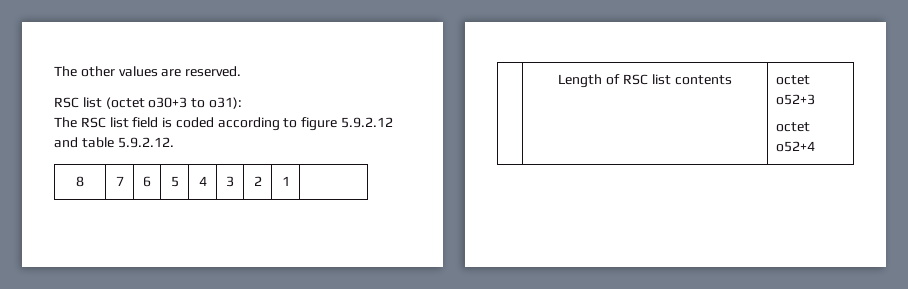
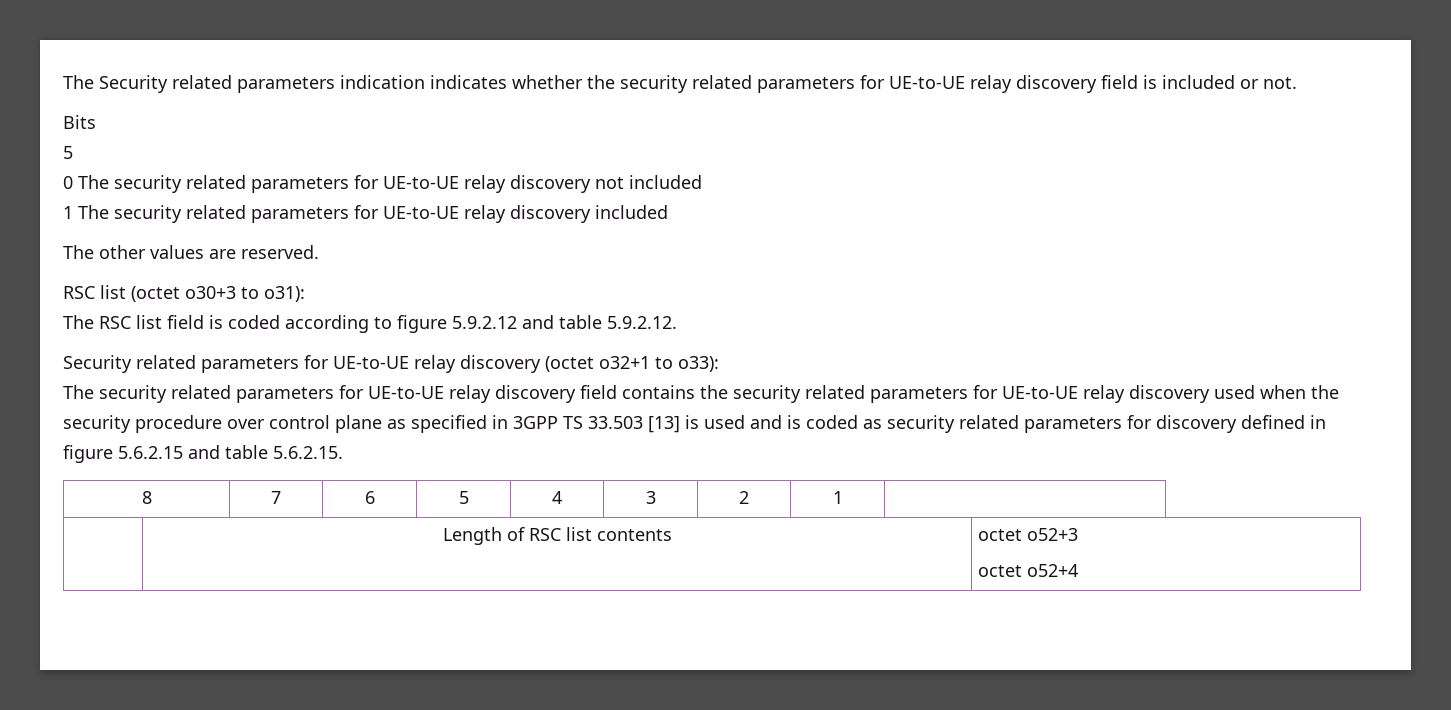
+ The Security related parameters indication indicates whether the security related parameters for UE-to-UE relay discovery field is included or not.
+ Bits
+ 5
+ 0 The security related parameters for UE-to-UE relay discovery not included
+ 1 The security related parameters for UE-to-UE relay discovery included
+ Security related parameters for UE-to-UE relay discovery (octet o32+1 to o33):
+ The security related parameters for UE-to-UE relay discovery field contains the security related parameters for UE-to-UE relay discovery used when the security procedure over control plane as specified in 3GPP TS 33.503 [13] is used and is coded as security related parameters for discovery defined in figure 5.6.2.15 and table 5.6.2.15.

